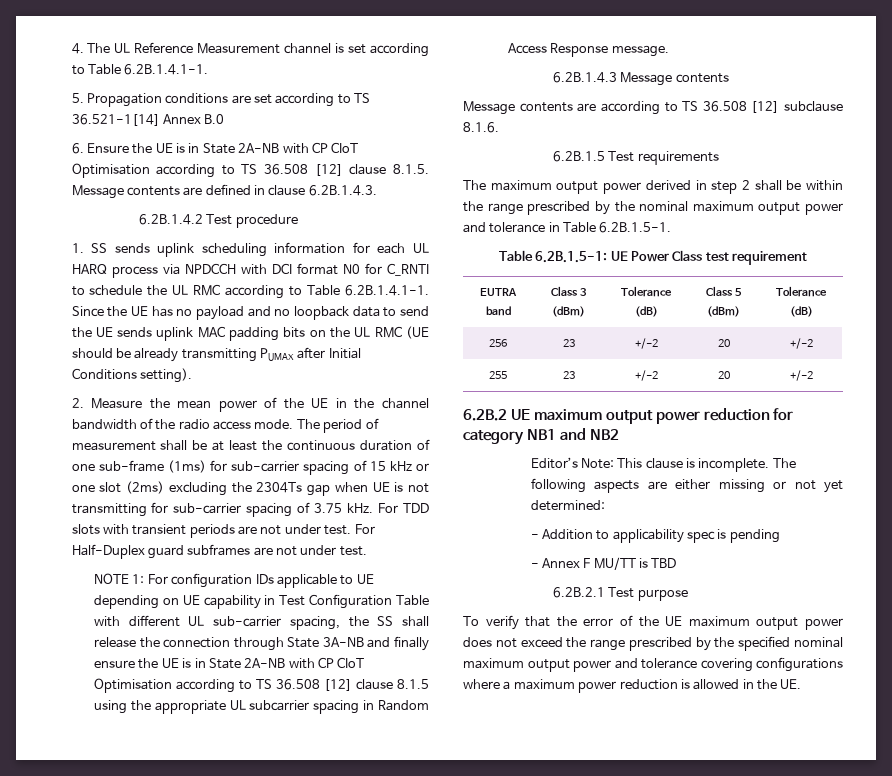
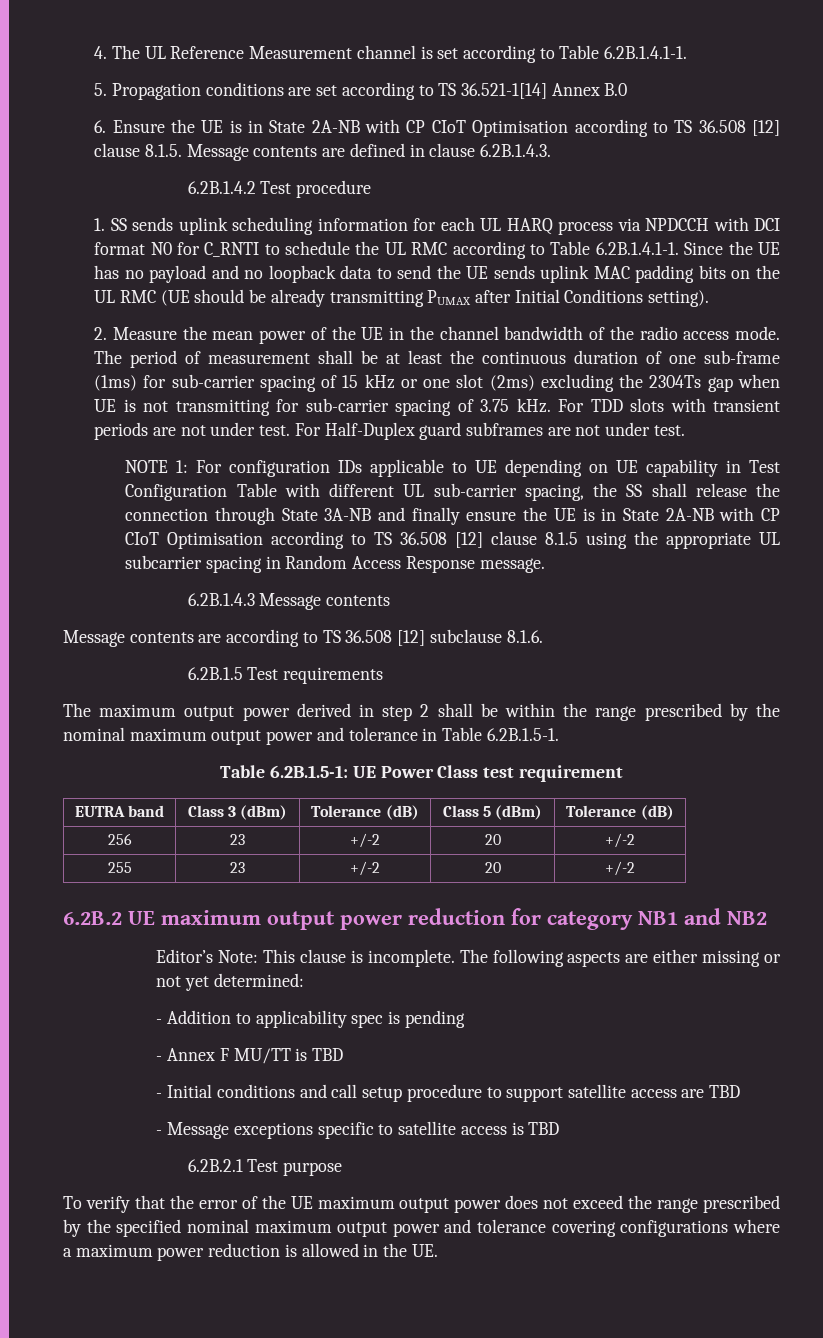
+ - Initial conditions and call setup procedure to support satellite access are TBD
+ - Message exceptions specific to satellite access is TBD

